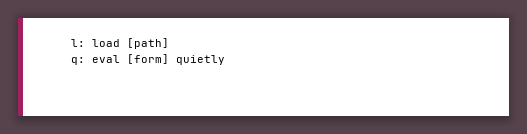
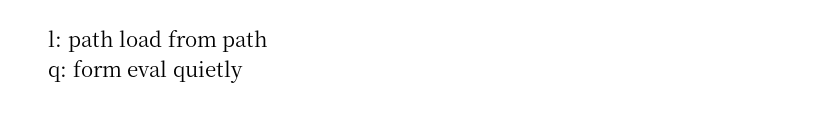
- l: load [path]
+ l: path load from path
- q: eval [form] quietly
+ q: form eval quietly

